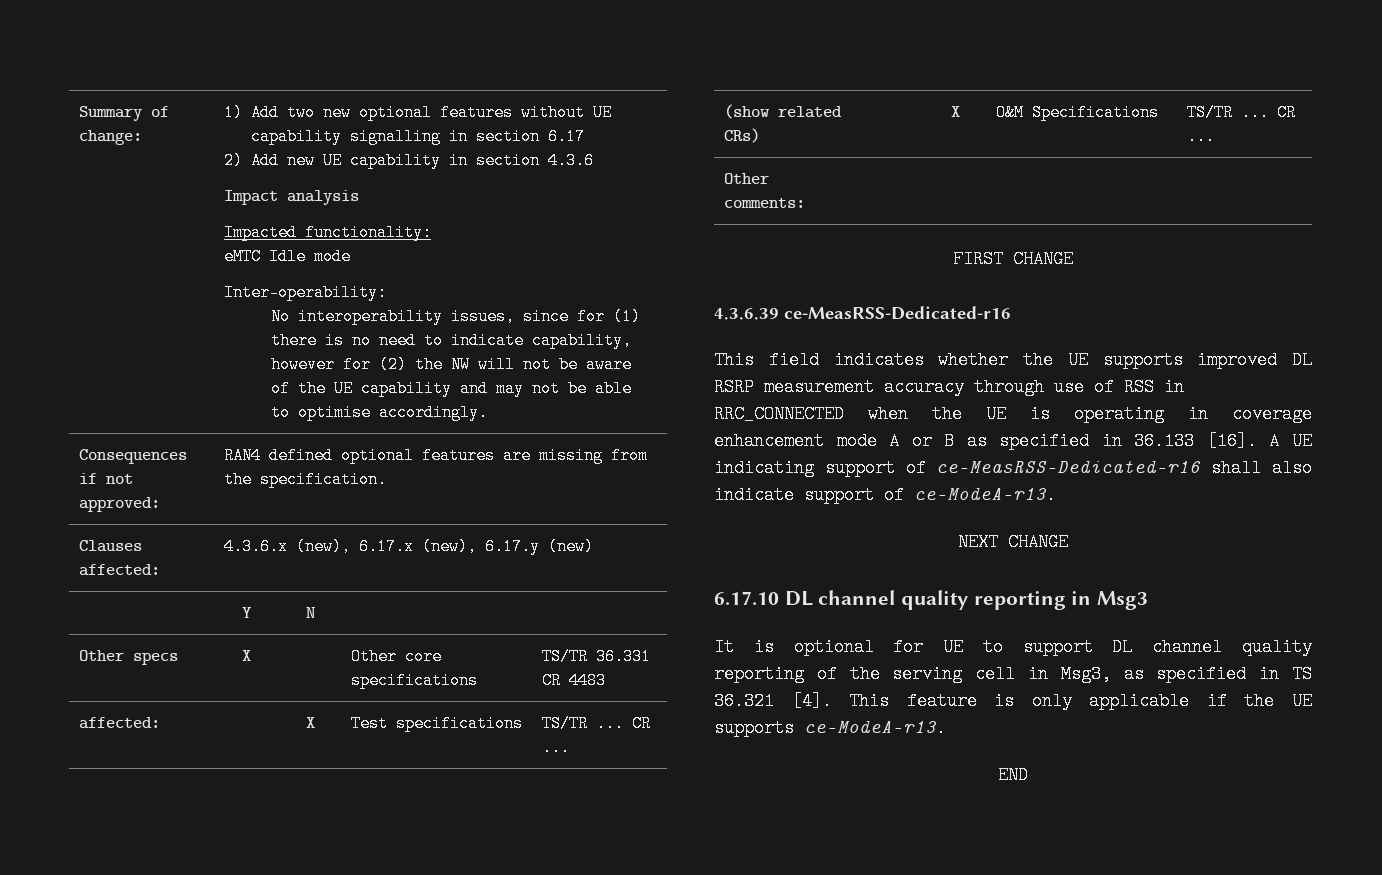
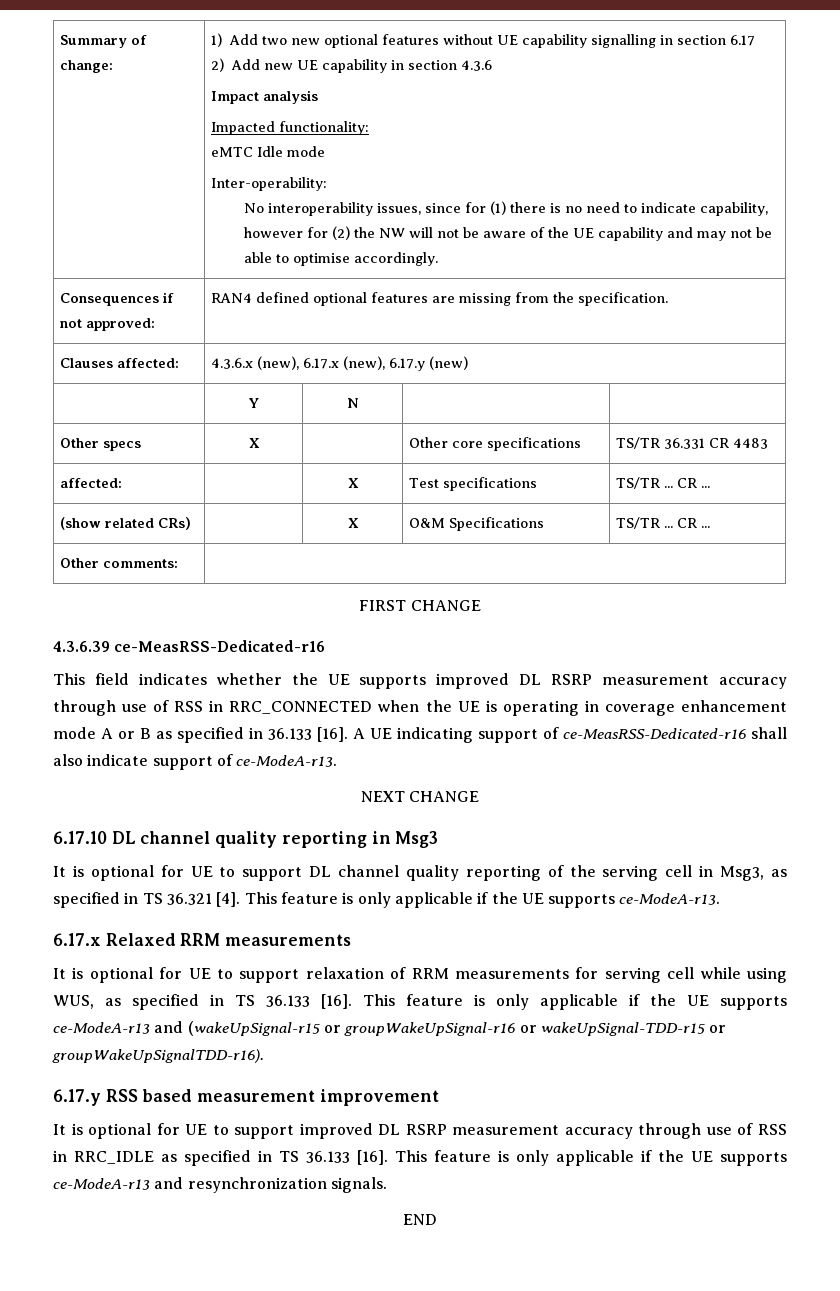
+ 6.17.x Relaxed RRM measurements
+ It is optional for UE to support relaxation of RRM measurements for serving cell while using WUS, as specified in TS 36.133 [16]. This feature is only applicable if the UE supports ce-ModeA-r13 and (wakeUpSignal-r15 or groupWakeUpSignal-r16 or wakeUpSignal-TDD-r15 or groupWakeUpSignalTDD-r16).
+ 6.17.y RSS based measurement improvement
+ It is optional for UE to support improved DL RSRP measurement accuracy through use of RSS in RRC_IDLE as specified in TS 36.133 [16]. This feature is only applicable if the UE supports ce-ModeA-r13 and resynchronization signals.

